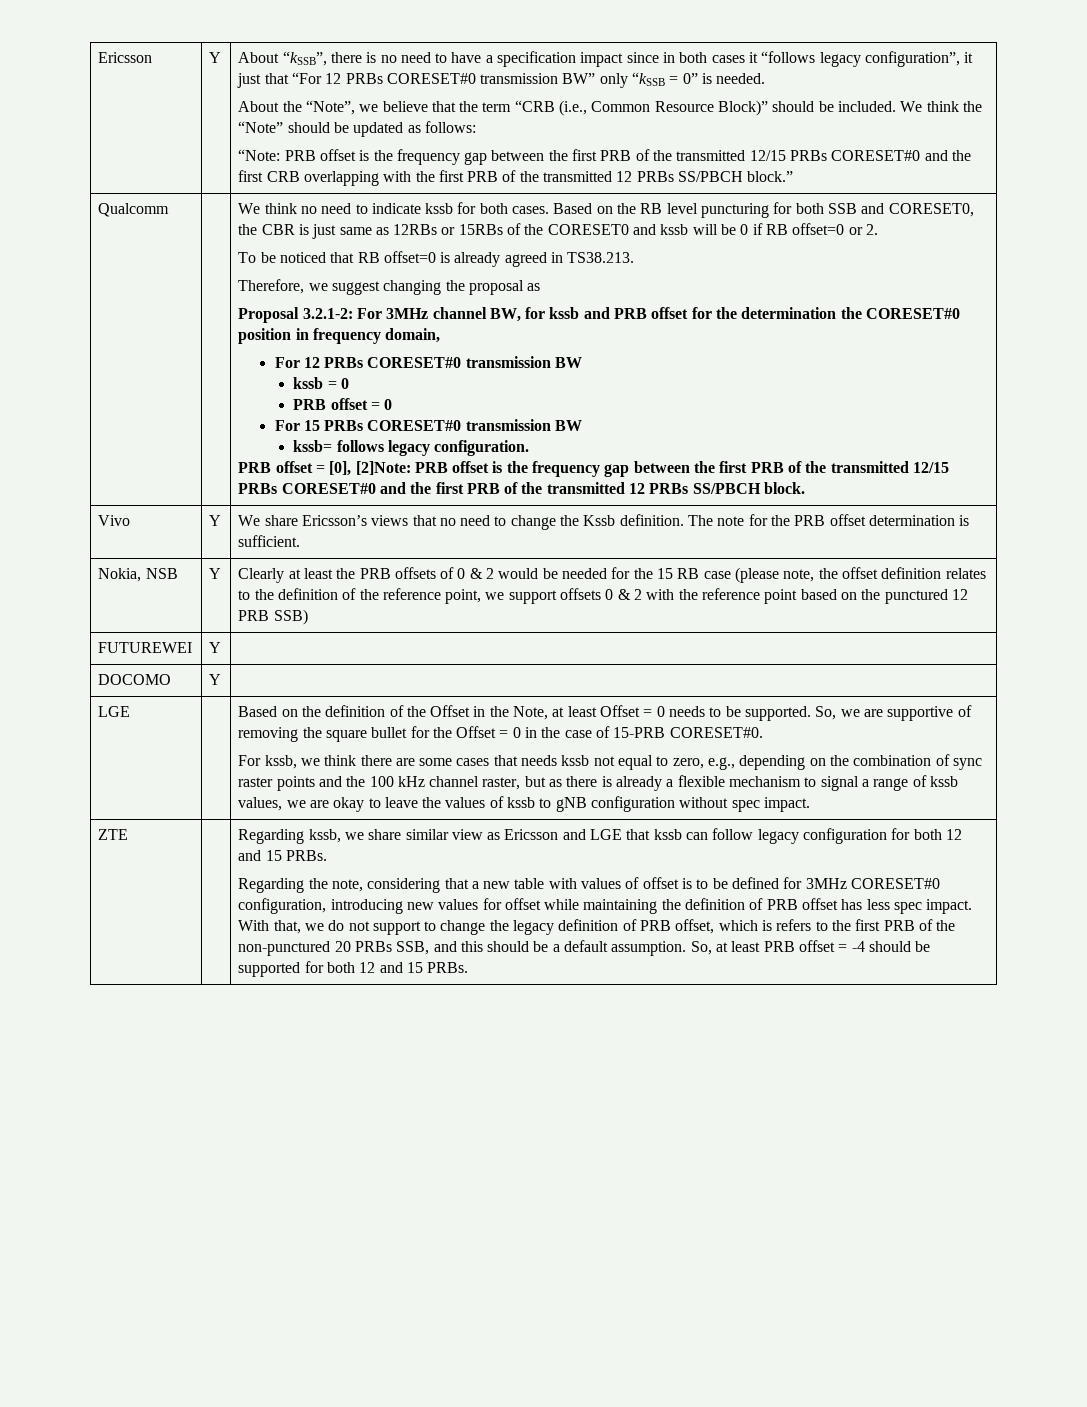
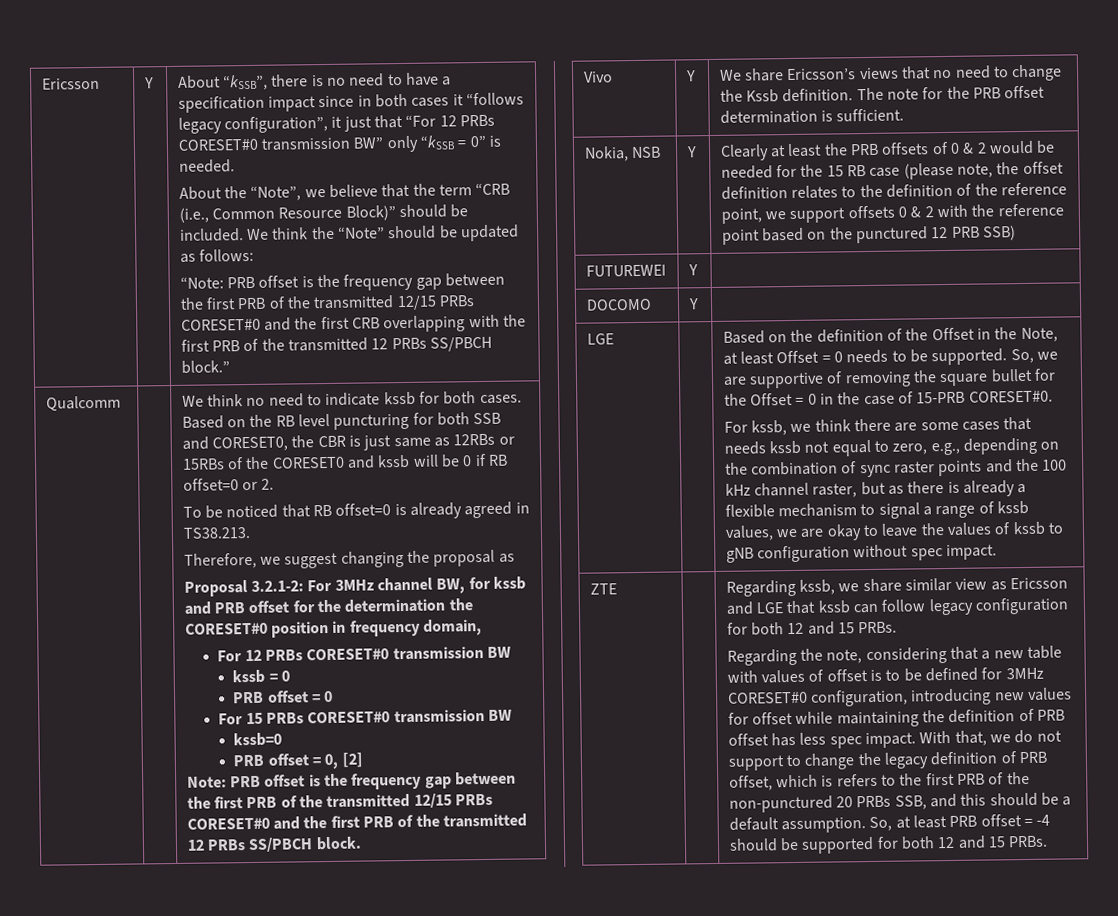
- kssb= follows legacy configuration.
- PRB offset = [0], [2]Note: PRB offset is the frequency gap between the first PRB of the transmitted 12/15 PRBs CORESET#0 and the first PRB of the transmitted 12 PRBs SS/PBCH block.
+ kssb=0
+ PRB offset = 0, [2]
+ Note: PRB offset is the frequency gap between the first PRB of the transmitted 12/15 PRBs CORESET#0 and the first PRB of the transmitted 12 PRBs SS/PBCH block.

